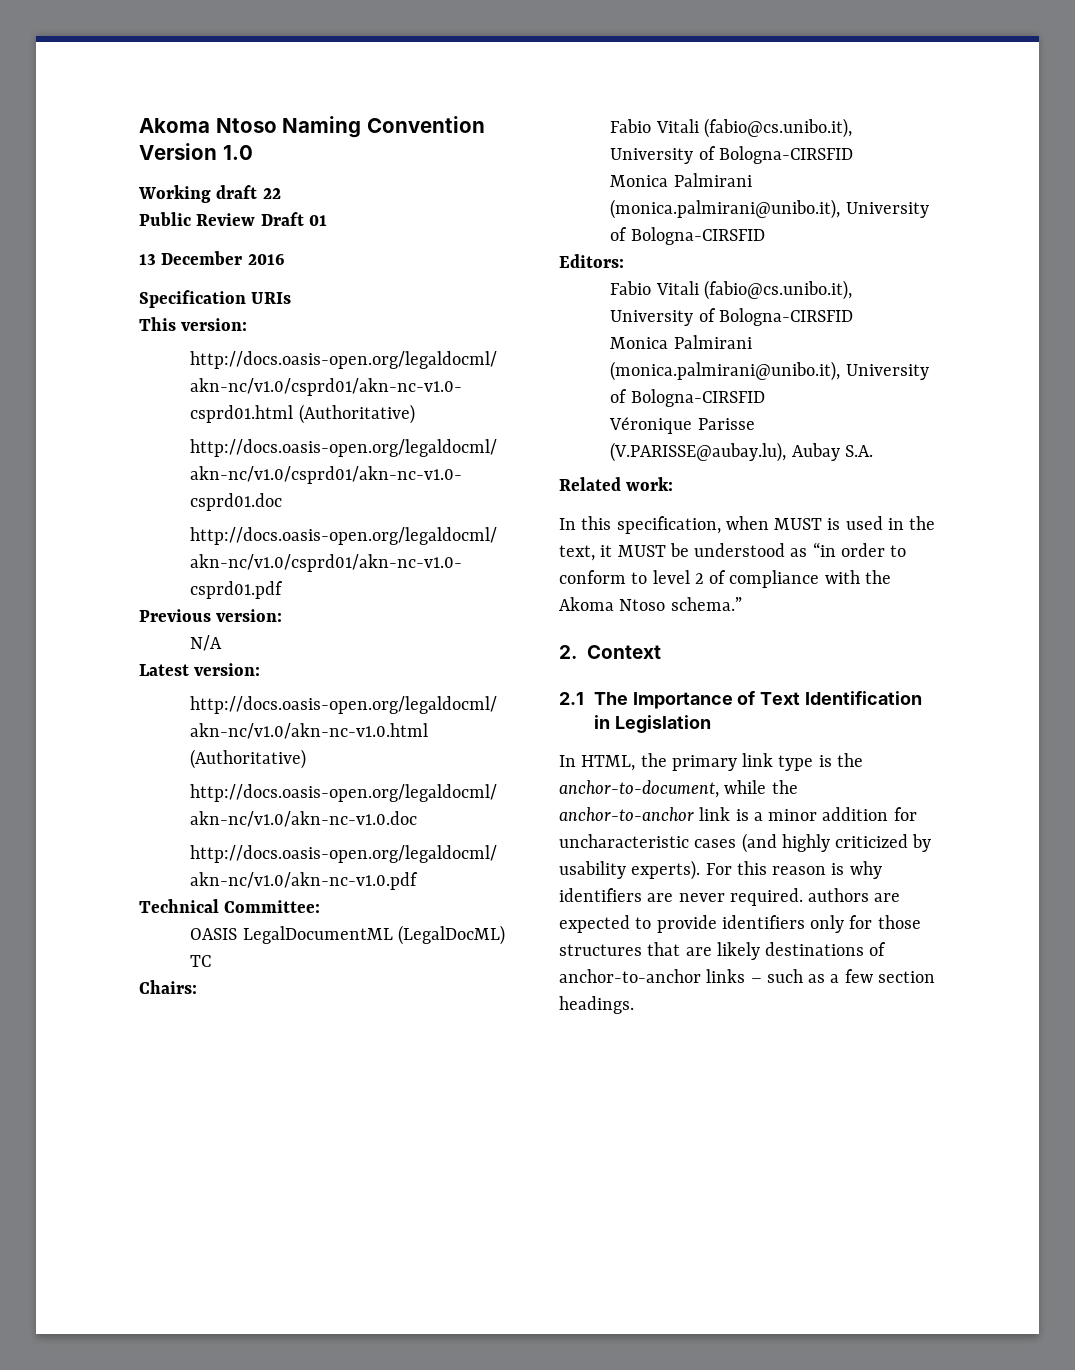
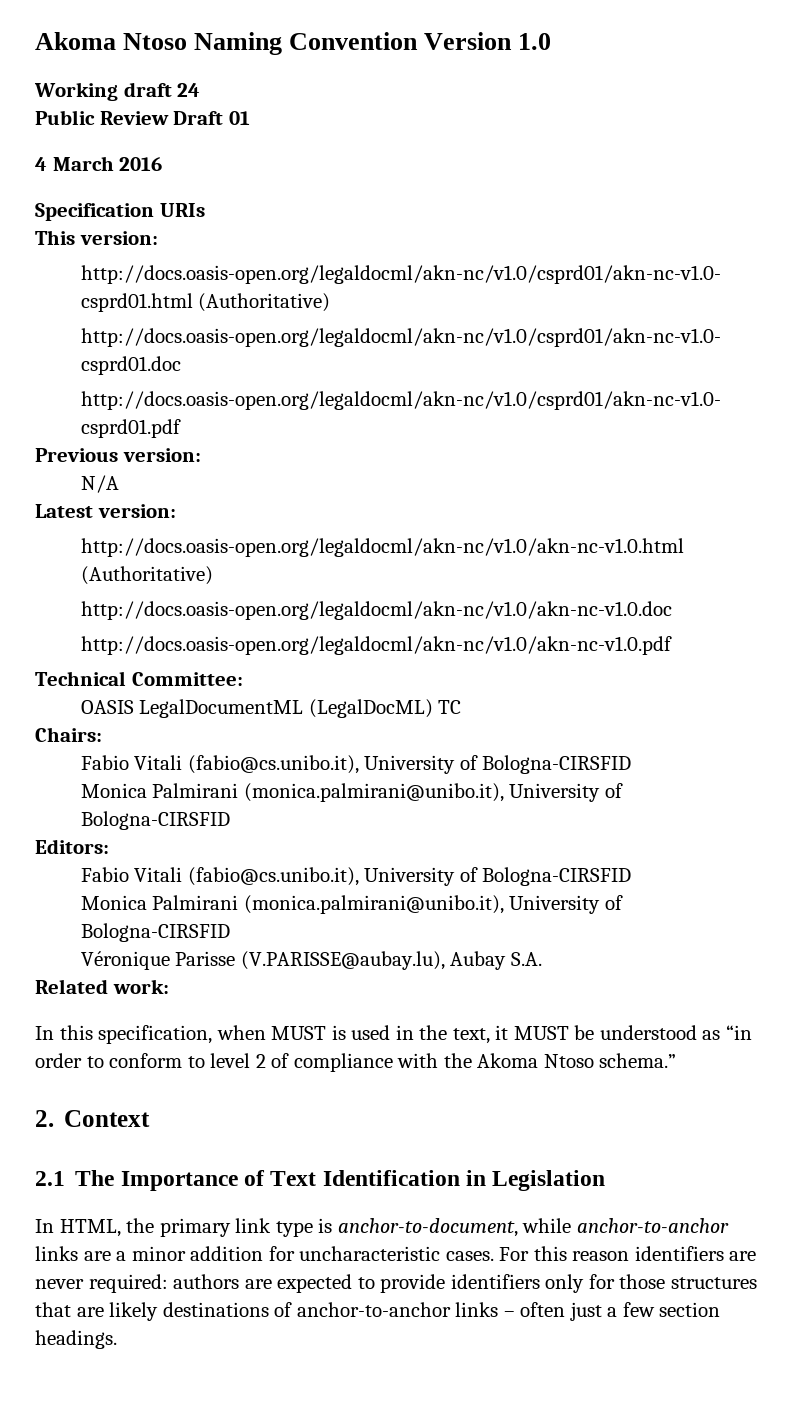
- Working draft 22
+ Working draft 24
- 13 December 2016
+ 4 March 2016
- In HTML, the primary link type is the anchor-to-document, while the anchor-to-anchor link is a minor addition for uncharacteristic cases (and highly criticized by usability experts).
+ In HTML, the primary link type is anchor-to-document, while anchor-to-anchor links are a minor addition for uncharacteristic cases.
- For this reason is why identifiers are never required. authors are expected to provide identifiers only for those structures that are likely destinations of anchor-to-anchor links – such as a few section headings.
+ For this reason identifiers are never required: authors are expected to provide identifiers only for those structures that are likely destinations of anchor-to-anchor links – often just a few section headings.

